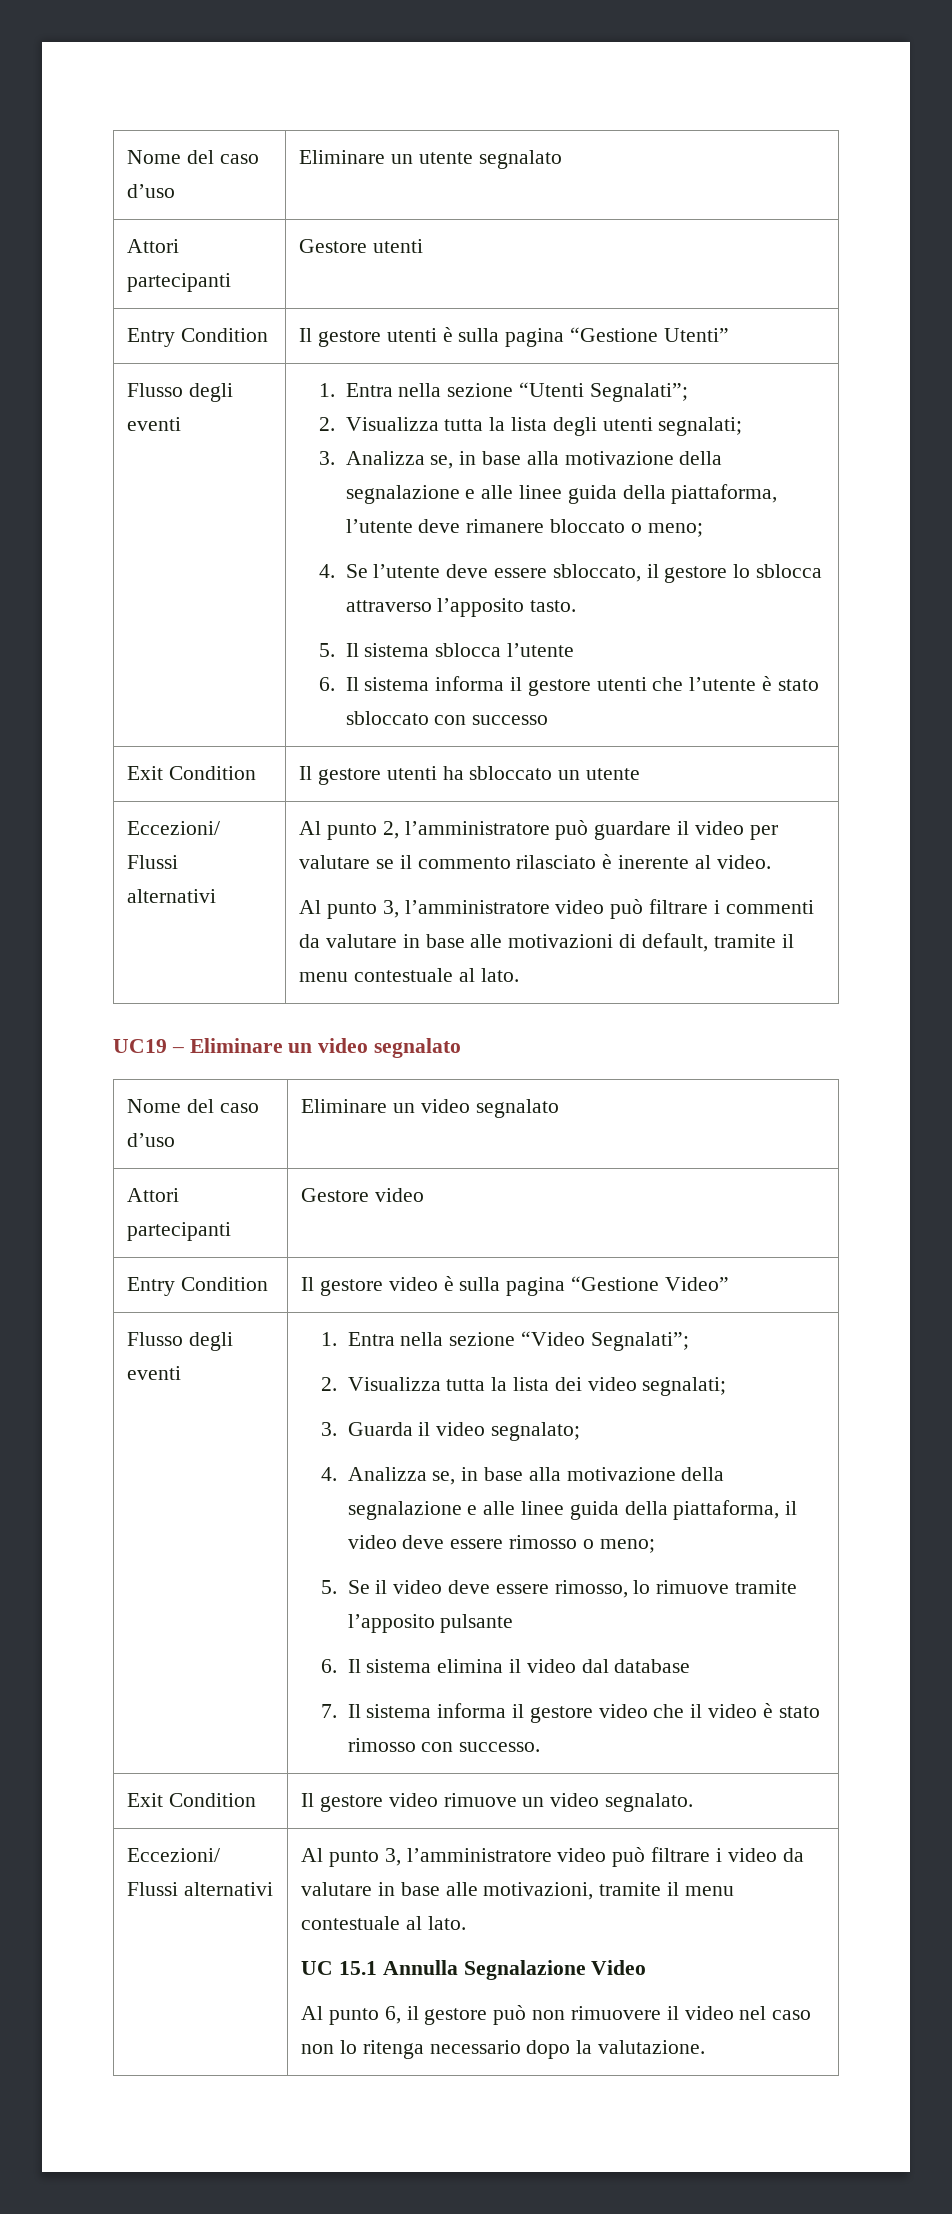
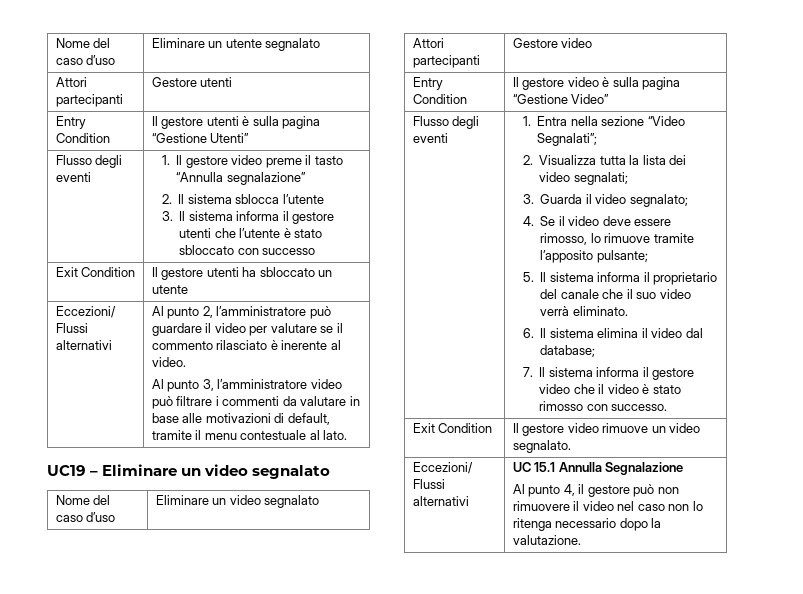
- 1. Entra nella sezione “Utenti Segnalati”;
- 2. Visualizza tutta la lista degli utenti segnalati;
- 3. Analizza se, in base alla motivazione della segnalazione e alle linee guida della piattaforma, l’utente deve rimanere bloccato o meno;
- 4. Se l’utente deve essere sbloccato, il gestore lo sblocca attraverso l’apposito tasto.
- 5. Il sistema sblocca l’utente
+ 1. Il gestore video preme il tasto “Annulla segnalazione”
+ 2. Il sistema sblocca l’utente
- 6. Il sistema informa il gestore utenti che l’utente è stato sbloccato con successo
+ 3. Il sistema informa il gestore utenti che l’utente è stato sbloccato con successo
- 4. Analizza se, in base alla motivazione della segnalazione e alle linee guida della piattaforma, il video deve essere rimosso o meno;
- 5. Se il video deve essere rimosso, lo rimuove tramite l’apposito pulsante
+ 4. Se il video deve essere rimosso, lo rimuove tramite l’apposito pulsante;
+ 5. Il sistema informa il proprietario del canale che il suo video verrà eliminato.
- 6. Il sistema elimina il video dal database
+ 6. Il sistema elimina il video dal database;
- Al punto 3, l’amministratore video può filtrare i video da valutare in base alle motivazioni, tramite il menu contestuale al lato.
- UC 15.1 Annulla Segnalazione Video
- Al punto 6, il gestore può non rimuovere il video nel caso non lo ritenga necessario dopo la valutazione.
+ UC 15.1 Annulla Segnalazione
+ Al punto 4, il gestore può non rimuovere il video nel caso non lo ritenga necessario dopo la valutazione.

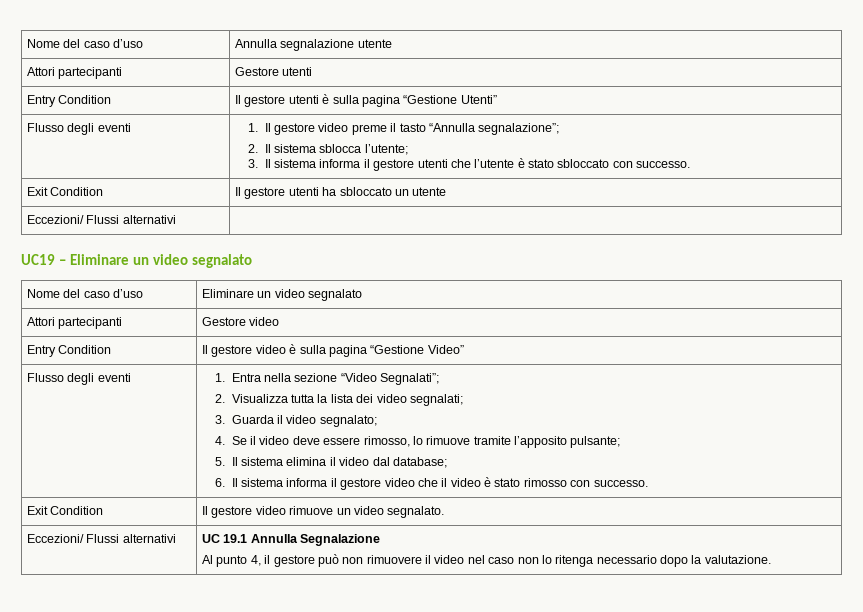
- Nome del caso d’uso | Eliminare un utente segnalato
+ Nome del caso d’uso | Annulla segnalazione utente
- Flusso degli eventi | 1. Il gestore video preme il tasto “Annulla segnalazione”
- 2. Il sistema sblocca l’utente
- 3. Il sistema informa il gestore utenti che l’utente è stato sbloccato con successo
+ Flusso degli eventi | 1. Il gestore video preme il tasto “Annulla segnalazione”;
+ 2. Il sistema sblocca l’utente;
+ 3. Il sistema informa il gestore utenti che l’utente è stato sbloccato con successo.
- Al punto 2, l’amministratore può guardare il video per valutare se il commento rilasciato è inerente al video.
- Al punto 3, l’amministratore video può filtrare i commenti da valutare in base alle motivazioni di default, tramite il menu contestuale al lato.
- 5. Il sistema informa il proprietario del canale che il suo video verrà eliminato.
- 6. Il sistema elimina il video dal database;
+ 5. Il sistema elimina il video dal database;
- 7. Il sistema informa il gestore video che il video è stato rimosso con successo.
+ 6. Il sistema informa il gestore video che il video è stato rimosso con successo.
- Eccezioni/ Flussi alternativi | UC 15.1 Annulla Segnalazione
+ Eccezioni/ Flussi alternativi | UC 19.1 Annulla Segnalazione

